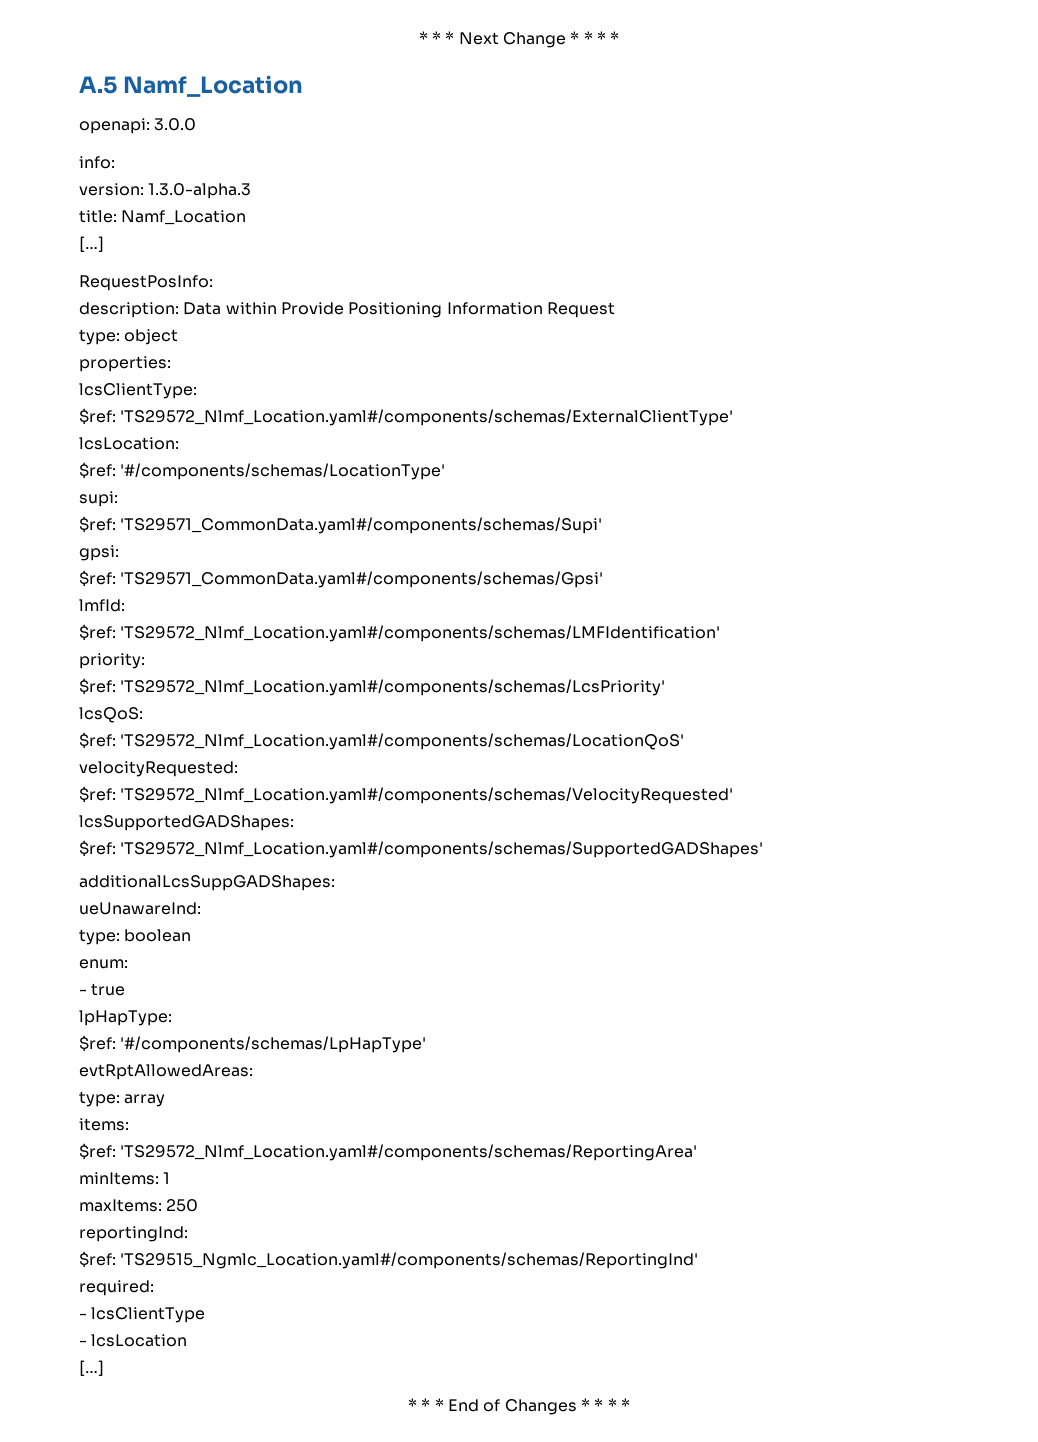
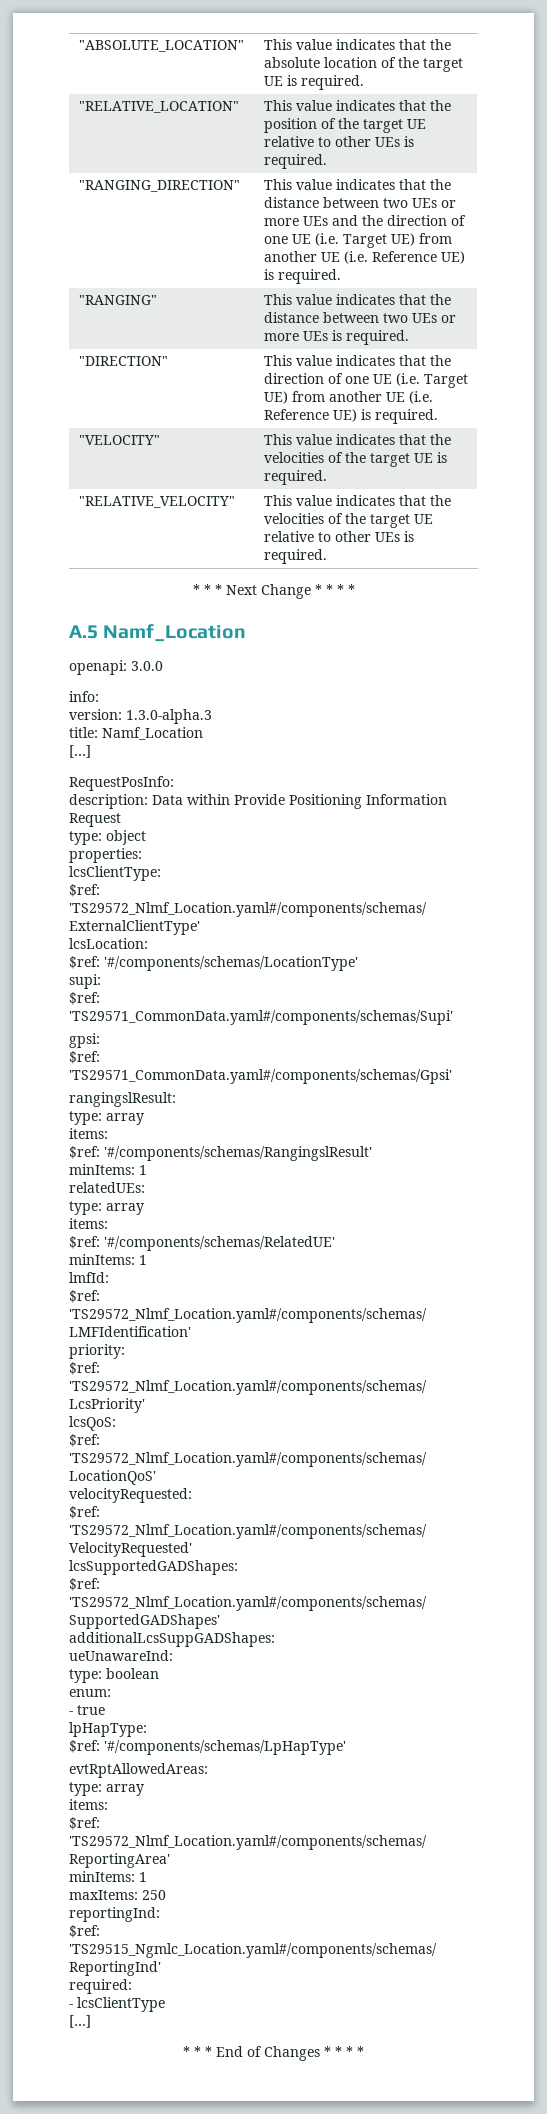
+ "ABSOLUTE_LOCATION" | This value indicates that the absolute location of the target UE is required.
+ "RELATIVE_LOCATION" | This value indicates that the position of the target UE relative to other UEs is required.
+ "RANGING_DIRECTION" | This value indicates that the distance between two UEs or more UEs and the direction of one UE (i.e. Target UE) from another UE (i.e. Reference UE) is required.
+ "RANGING" | This value indicates that the distance between two UEs or more UEs is required.
+ "DIRECTION" | This value indicates that the direction of one UE (i.e. Target UE) from another UE (i.e. Reference UE) is required.
+ "VELOCITY" | This value indicates that the velocities of the target UE is required.
+ "RELATIVE_VELOCITY" | This value indicates that the velocities of the target UE relative to other UEs is required.
+ rangingslResult:
+ type: array
+ items:
+ $ref: '#/components/schemas/RangingslResult'
+ minItems: 1
+ relatedUEs:
+ type: array
+ items:
+ $ref: '#/components/schemas/RelatedUE'
+ minItems: 1
- - lcsLocation

